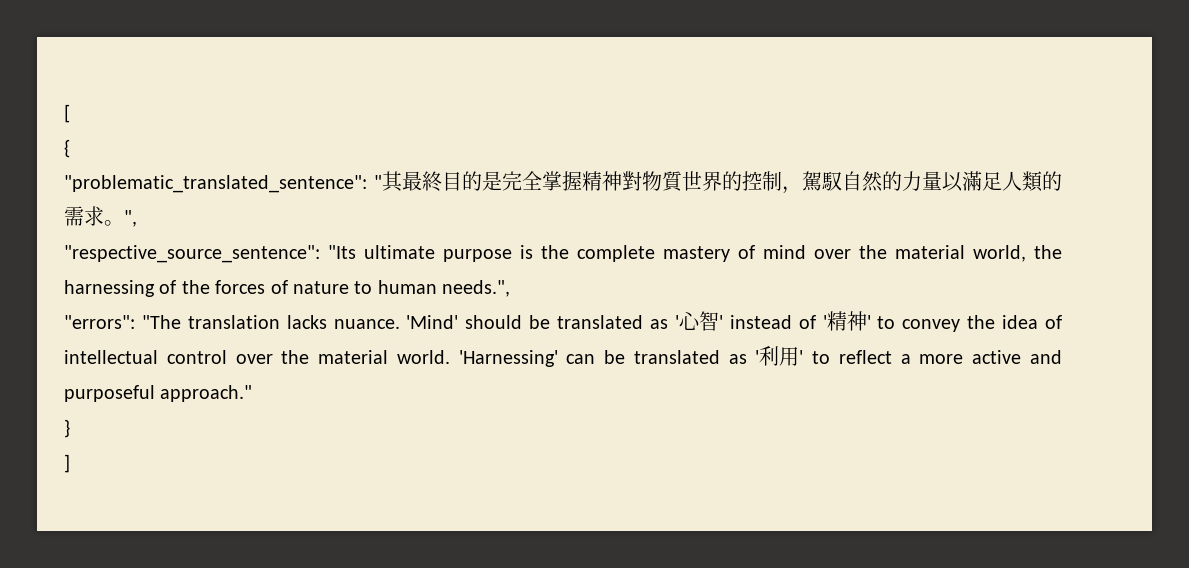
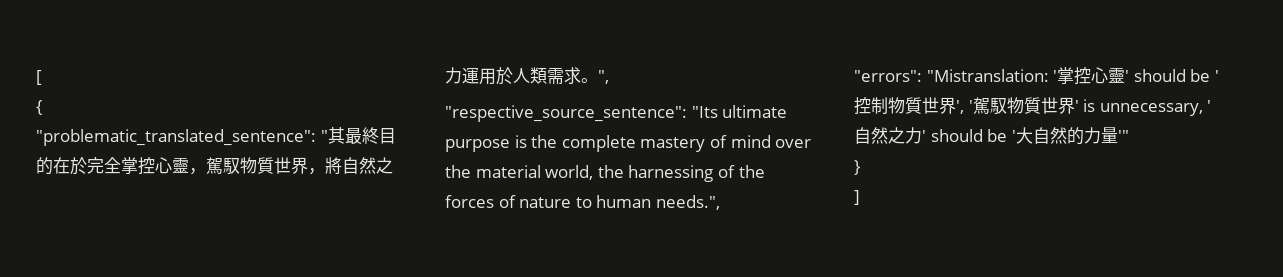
- "problematic_translated_sentence": "其最終目的是完全掌握精神對物質世界的控制，駕馭自然的力量以滿足人類的需求。
+ "problematic_translated_sentence": "其最終目的在於完全掌控心靈，駕馭物質世界，將自然之力運用於人類需求。
- "errors": "The translation lacks nuance. 'Mind' should be translated as '心智' instead of '精神' to convey the idea of intellectual control over the material world. 'Harnessing' can be translated as '利用' to reflect a more active and purposeful approach."
+ "errors": "Mistranslation: '掌控心靈' should be '控制物質世界', '駕馭物質世界' is unnecessary, '自然之力' should be '大自然的力量'"

